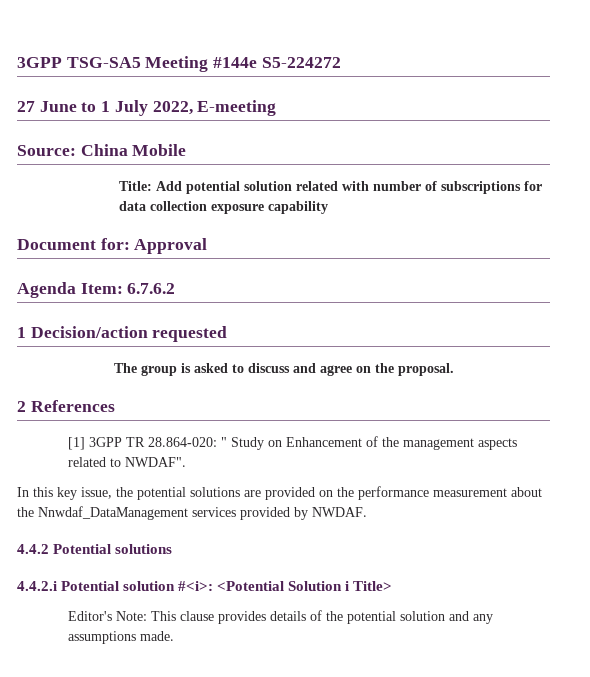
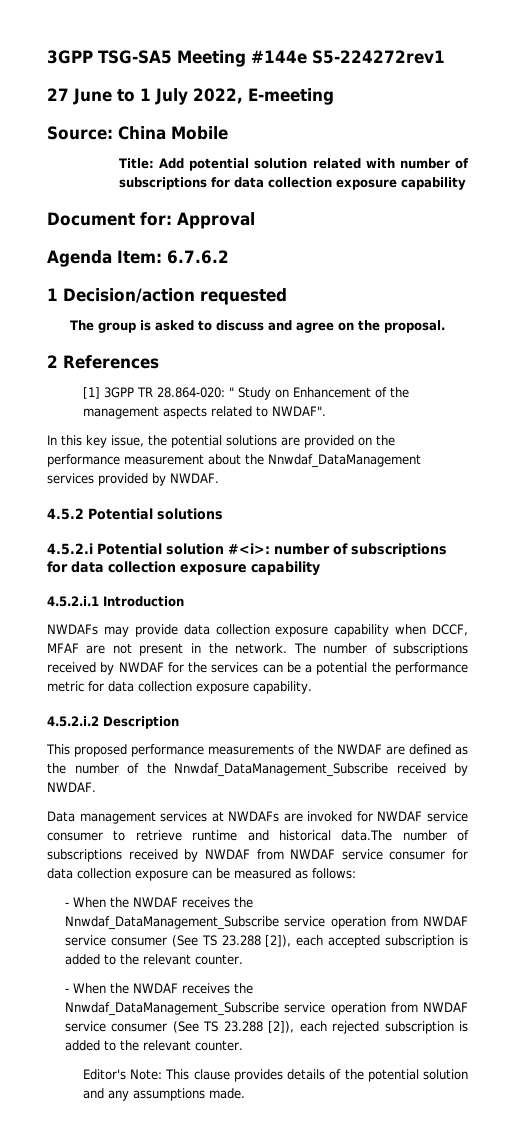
- 3GPP TSG-SA5 Meeting #144e S5-224272
+ 3GPP TSG-SA5 Meeting #144e S5-224272rev1
- 4.4.2 Potential solutions
+ 4.5.2 Potential solutions
- 4.4.2.i Potential solution #<i>: <Potential Solution i Title>
+ 4.5.2.i Potential solution #<i>: number of subscriptions for data collection exposure capability
+ 4.5.2.i.1 Introduction
+ NWDAFs may provide data collection exposure capability when DCCF, MFAF are not present in the network. The number of subscriptions received by NWDAF for the services can be a potential the performance metric for data collection exposure capability.
+ 4.5.2.i.2 Description
+ This proposed performance measurements of the NWDAF are defined as the number of the Nnwdaf_DataManagement_Subscribe received by NWDAF.
+ Data management services at NWDAFs are invoked for NWDAF service consumer to retrieve runtime and historical data.The number of subscriptions received by NWDAF from NWDAF service consumer for data collection exposure can be measured as follows:
+ - When the NWDAF receives the Nnwdaf_DataManagement_Subscribe service operation from NWDAF service consumer (See TS 23.288 [2]), each accepted subscription is added to the relevant counter.
+ - When the NWDAF receives the Nnwdaf_DataManagement_Subscribe service operation from NWDAF service consumer (See TS 23.288 [2]), each rejected subscription is added to the relevant counter.

